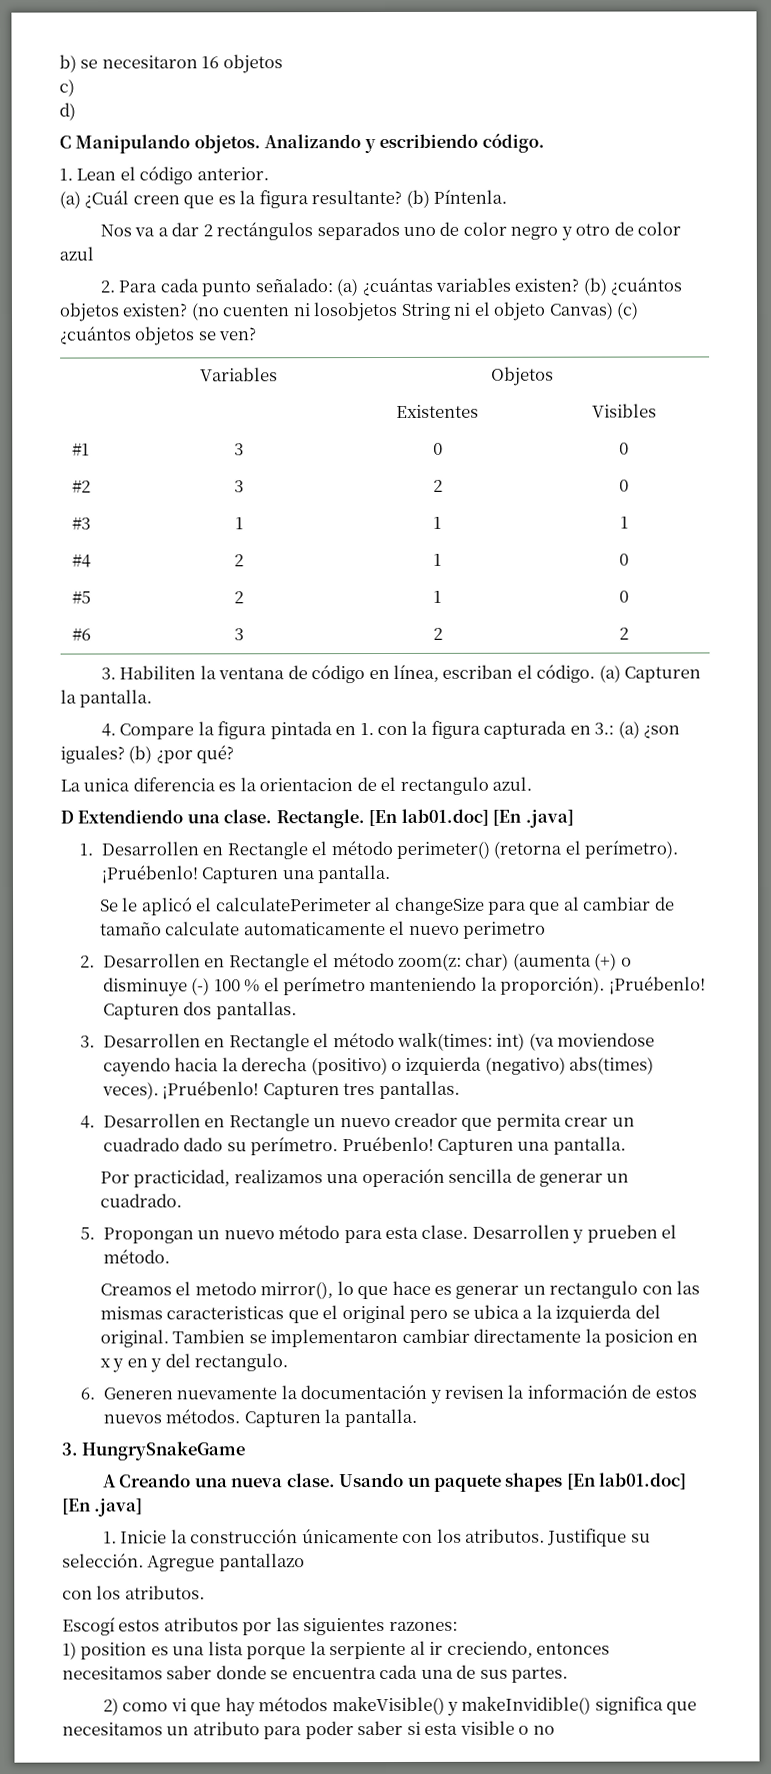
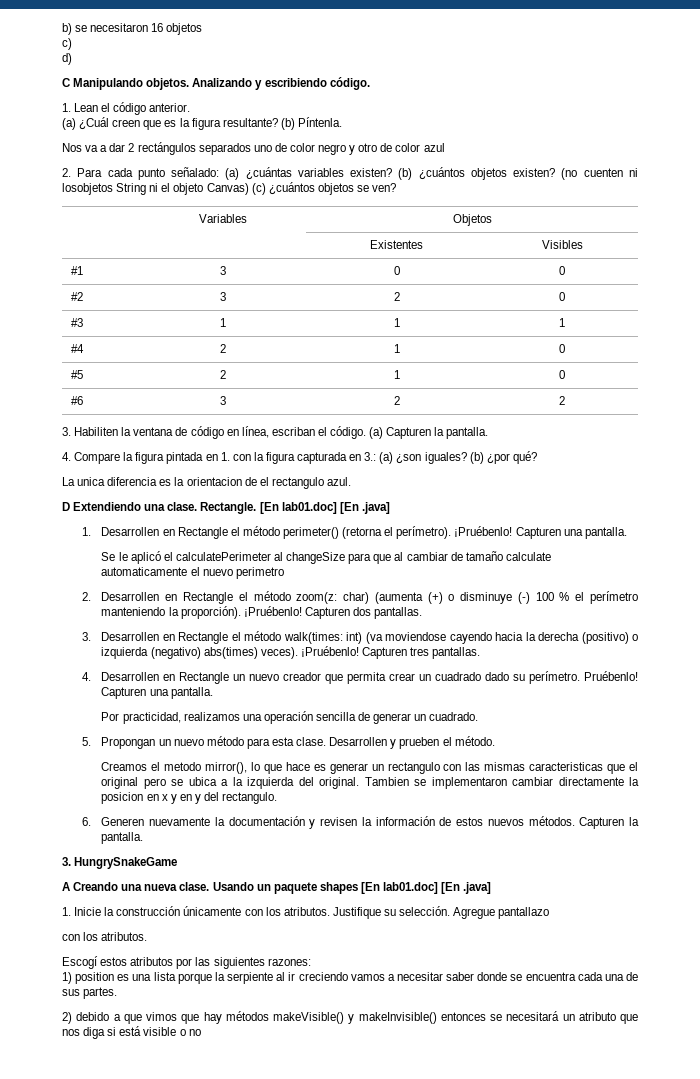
- 1) position es una lista porque la serpiente al ir creciendo, entonces necesitamos saber donde se encuentra cada una de sus partes.
+ 1) position es una lista porque la serpiente al ir creciendo vamos a necesitar saber donde se encuentra cada una de sus partes.
- 2) como vi que hay métodos makeVisible() y makeInvidible() significa que necesitamos un atributo para poder saber si esta visible o no
+ 2) debido a que vimos que hay métodos makeVisible() y makeInvisible() entonces se necesitará un atributo que nos diga si está visible o no

